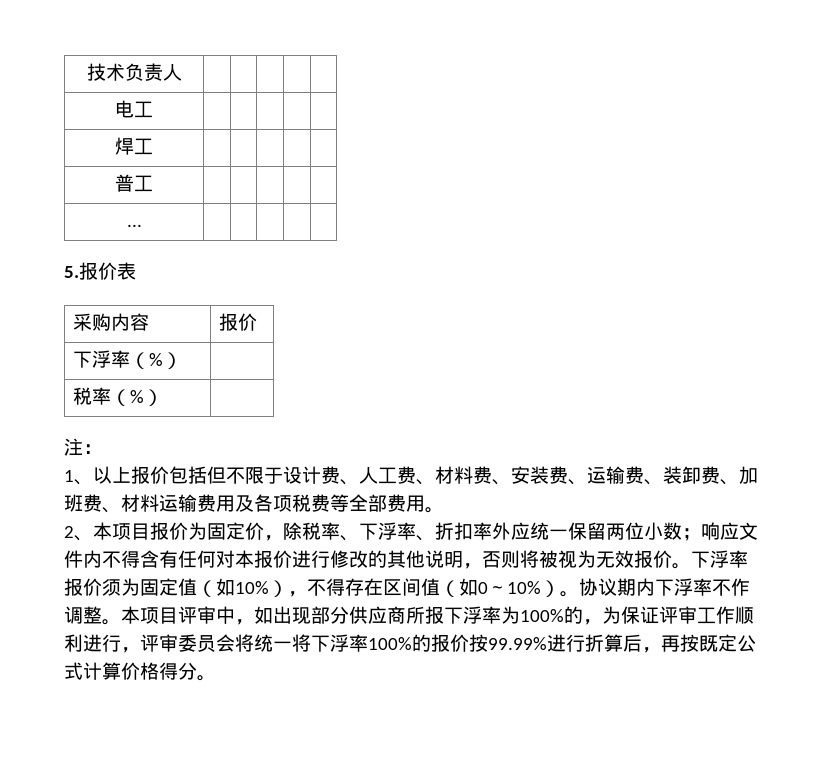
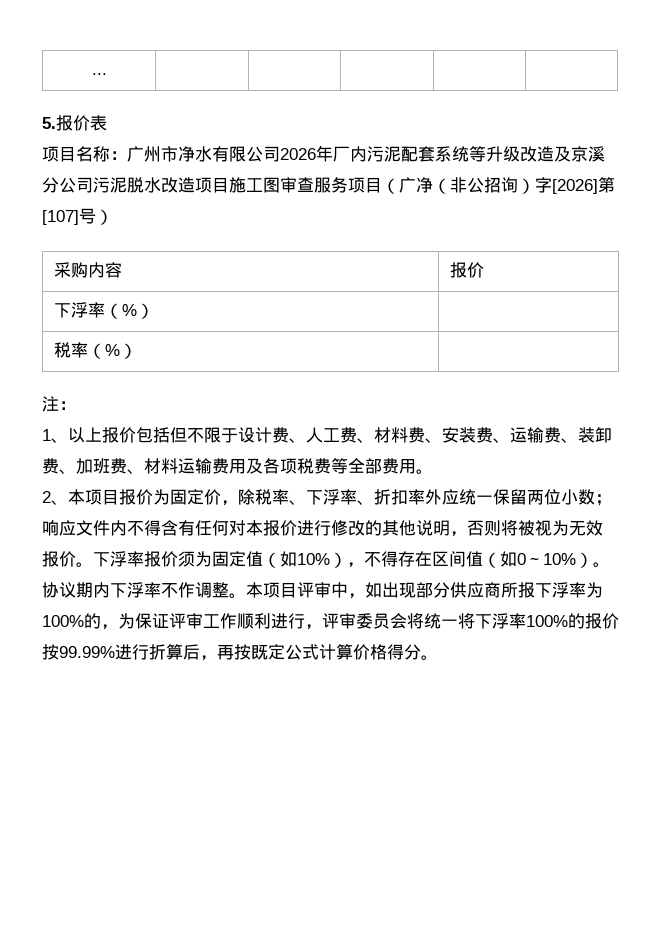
- 技术负责人 | | | | |
- 电工 | | | | |
- 焊工 | | | | |
- 普工 | | | | |
  ... | | | | |
  5.报价表
+ 项目名称：广州市净水有限公司2026年厂内污泥配套系统等升级改造及京溪分公司污泥脱水改造项目施工图审查服务项目（广净（非公招询）字[2026]第[107]号）

